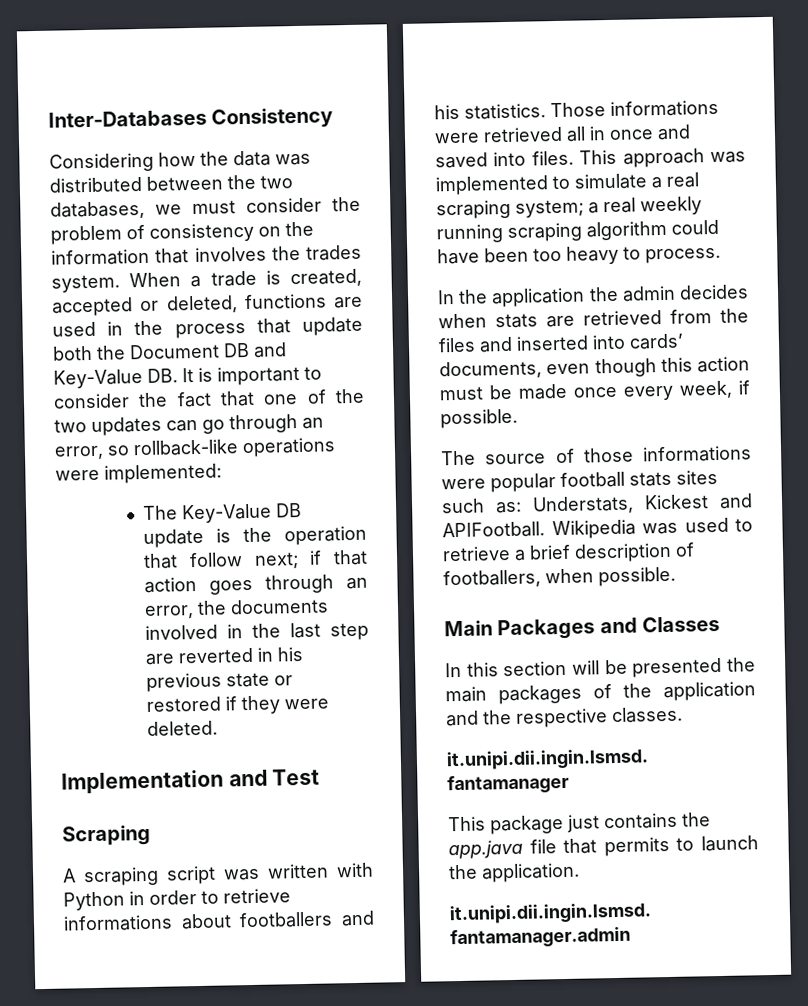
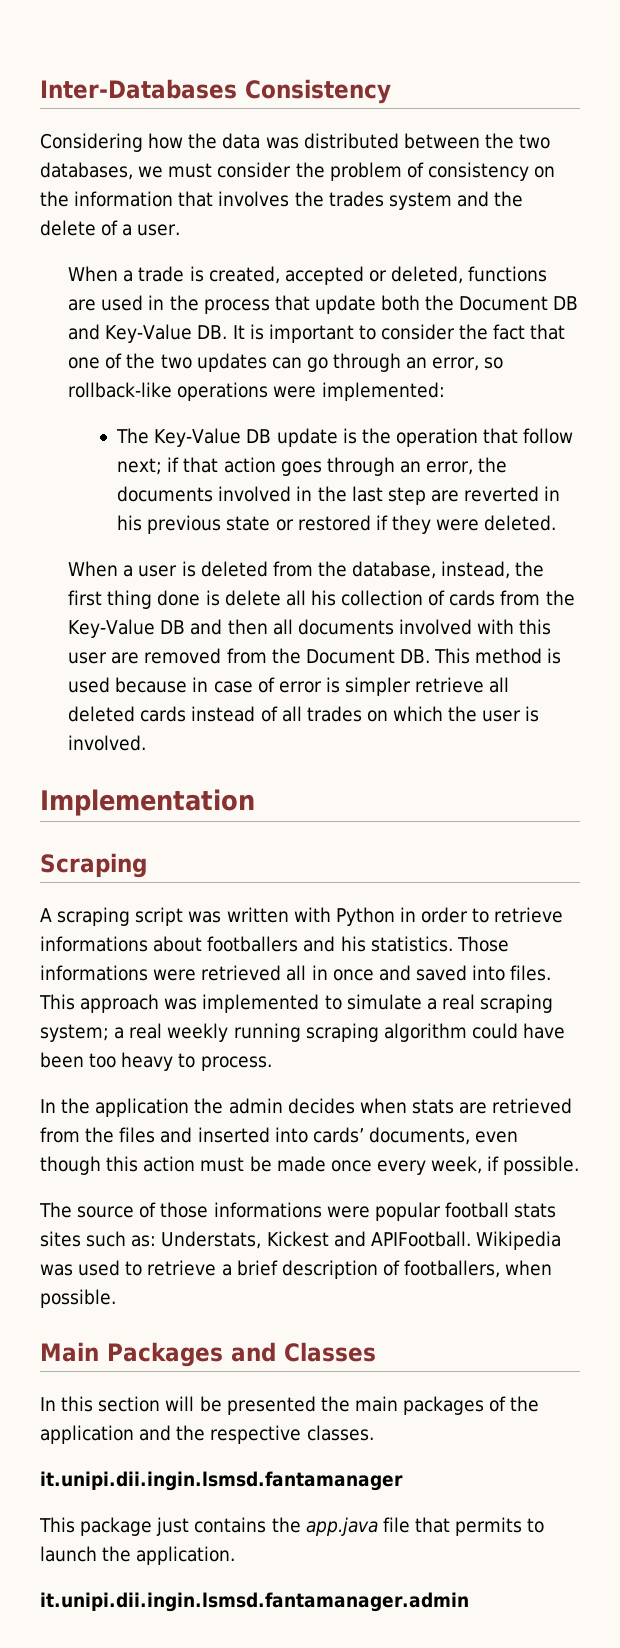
- Considering how the data was distributed between the two databases, we must consider the problem of consistency on the information that involves the trades system. When a trade is created, accepted or deleted, functions are used in the process that update both the Document DB and Key-Value DB. It is important to consider the fact that one of the two updates can go through an error, so rollback-like operations were implemented:
+ Considering how the data was distributed between the two databases, we must consider the problem of consistency on the information that involves the trades system and the delete of a user.
+ When a trade is created, accepted or deleted, functions are used in the process that update both the Document DB and Key-Value DB. It is important to consider the fact that one of the two updates can go through an error, so rollback-like operations were implemented:
+ When a user is deleted from the database, instead, the first thing done is delete all his collection of cards from the Key-Value DB and then all documents involved with this user are removed from the Document DB. This method is used because in case of error is simpler retrieve all deleted cards instead of all trades on which the user is involved.
- Implementation and Test
+ Implementation

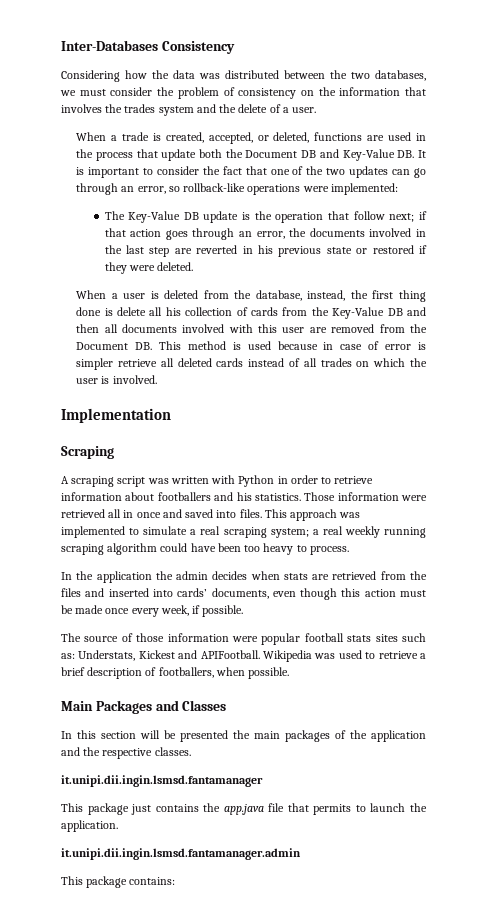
- When a trade is created, accepted or deleted, functions are used in the process that update both the Document DB and Key-Value DB. It is important to consider the fact that one of the two updates can go through an error, so rollback-like operations were implemented:
+ When a trade is created, accepted, or deleted, functions are used in the process that update both the Document DB and Key-Value DB. It is important to consider the fact that one of the two updates can go through an error, so rollback-like operations were implemented:
- A scraping script was written with Python in order to retrieve informations about footballers and his statistics.
+ A scraping script was written with Python in order to retrieve information about footballers and his statistics.
- Those informations were retrieved all in once and saved into files.
+ Those information were retrieved all in once and saved into files.
- The source of those informations were popular football stats sites such as: Understats, Kickest and APIFootball.
+ The source of those information were popular football stats sites such as: Understats, Kickest and APIFootball.
+ This package contains:

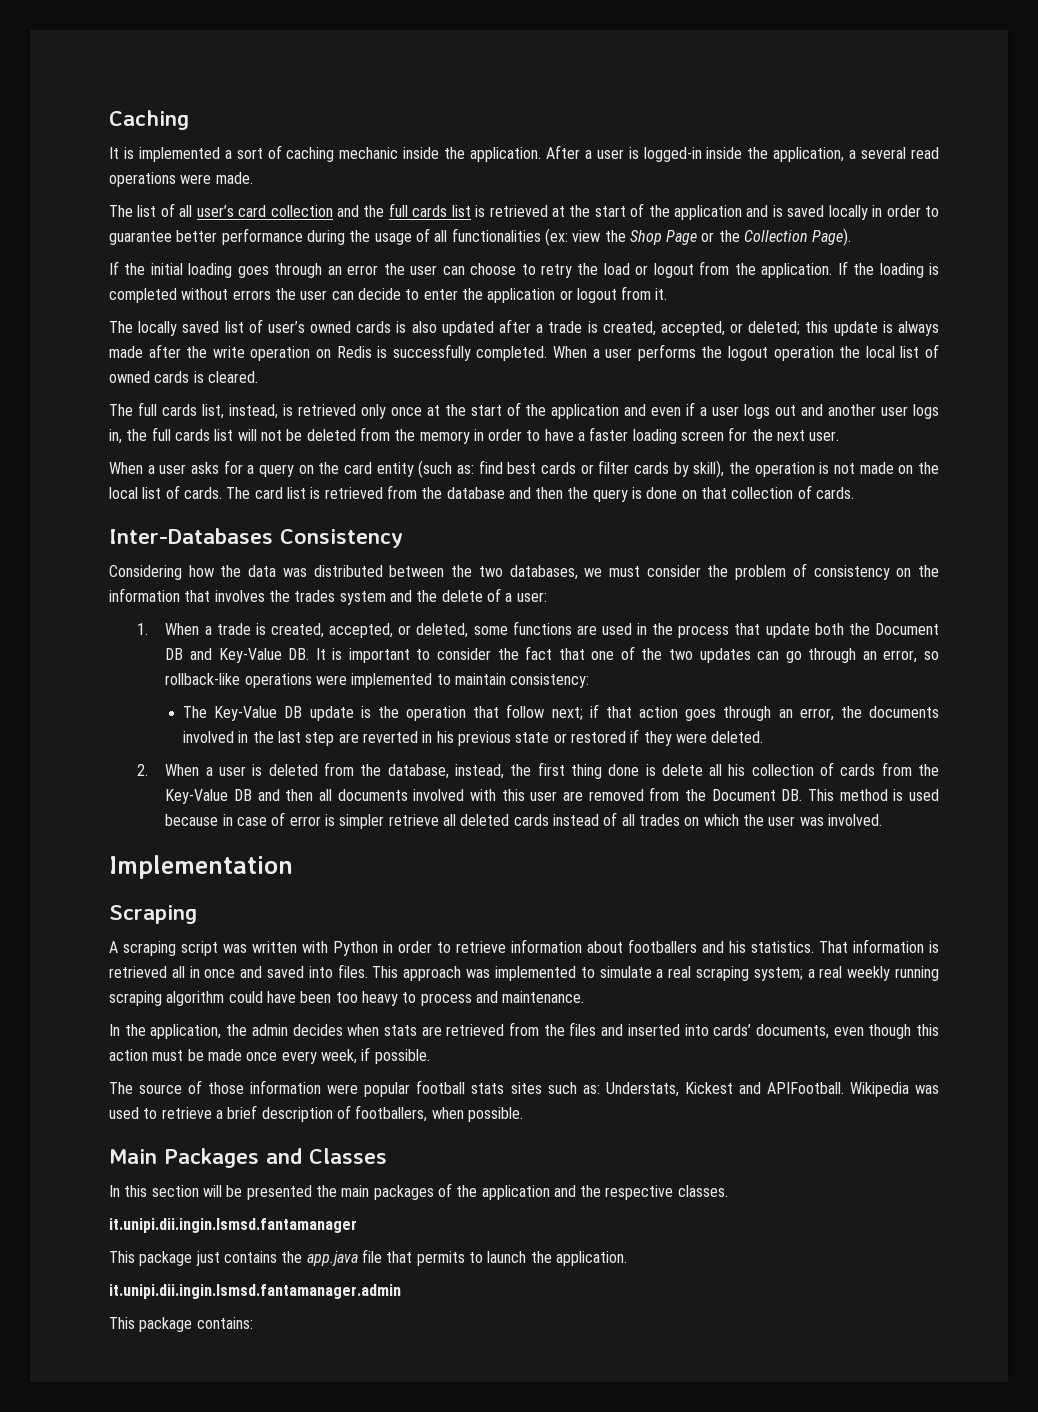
+ Caching
+ It is implemented a sort of caching mechanic inside the application. After a user is logged-in inside the application, a several read operations were made.
+ The list of all user’s card collection and the full cards list is retrieved at the start of the application and is saved locally in order to guarantee better performance during the usage of all functionalities (ex: view the Shop Page or the Collection Page).
+ If the initial loading goes through an error the user can choose to retry the load or logout from the application. If the loading is completed without errors the user can decide to enter the application or logout from it.
+ The locally saved list of user’s owned cards is also updated after a trade is created, accepted, or deleted; this update is always made after the write operation on Redis is successfully completed. When a user performs the logout operation the local list of owned cards is cleared.
+ The full cards list, instead, is retrieved only once at the start of the application and even if a user logs out and another user logs in, the full cards list will not be deleted from the memory in order to have a faster loading screen for the next user.
+ When a user asks for a query on the card entity (such as: find best cards or filter cards by skill), the operation is not made on the local list of cards. The card list is retrieved from the database and then the query is done on that collection of cards.
- Considering how the data was distributed between the two databases, we must consider the problem of consistency on the information that involves the trades system and the delete of a user.
- When a trade is created, accepted, or deleted, functions are used in the process that update both the Document DB and Key-Value DB. It is important to consider the fact that one of the two updates can go through an error, so rollback-like operations were implemented:
+ Considering how the data was distributed between the two databases, we must consider the problem of consistency on the information that involves the trades system and the delete of a user:
+ 1. When a trade is created, accepted, or deleted, some functions are used in the process that update both the Document DB and Key-Value DB. It is important to consider the fact that one of the two updates can go through an error, so rollback-like operations were implemented to maintain consistency:
- When a user is deleted from the database, instead, the first thing done is delete all his collection of cards from the Key-Value DB and then all documents involved with this user are removed from the Document DB. This method is used because in case of error is simpler retrieve all deleted cards instead of all trades on which the user is involved.
+ 2. When a user is deleted from the database, instead, the first thing done is delete all his collection of cards from the Key-Value DB and then all documents involved with this user are removed from the Document DB. This method is used because in case of error is simpler retrieve all deleted cards instead of all trades on which the user was involved.
- Those information were retrieved all in once and saved into files.
+ That information is retrieved all in once and saved into files.
- This approach was implemented to simulate a real scraping system; a real weekly running scraping algorithm could have been too heavy to process.
+ This approach was implemented to simulate a real scraping system; a real weekly running scraping algorithm could have been too heavy to process and maintenance.
- In the application the admin decides when stats are retrieved from the files and inserted into cards’ documents, even though this action must be made once every week, if possible.
+ In the application, the admin decides when stats are retrieved from the files and inserted into cards’ documents, even though this action must be made once every week, if possible.

